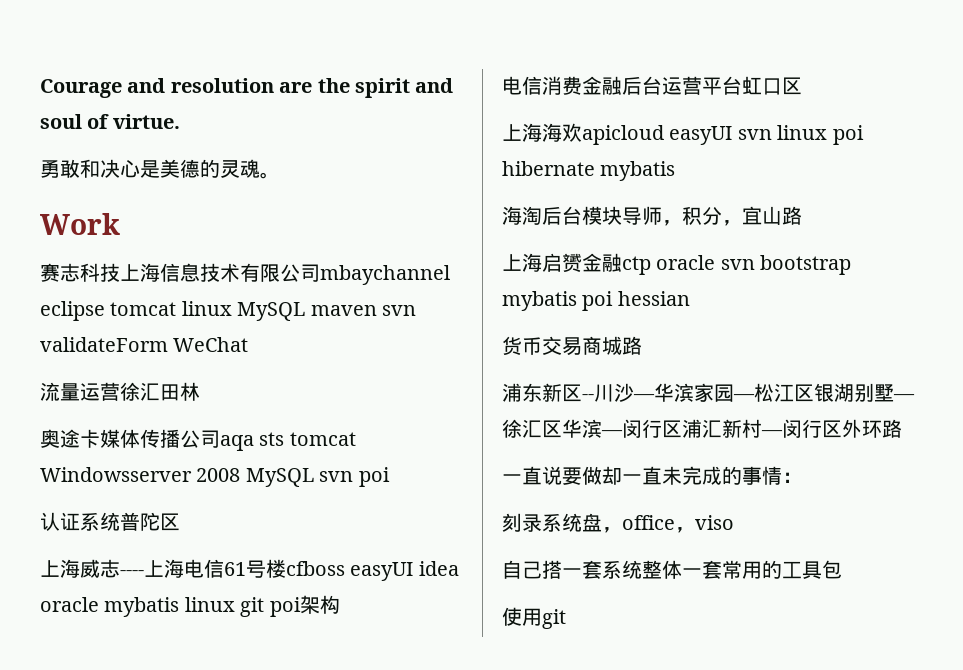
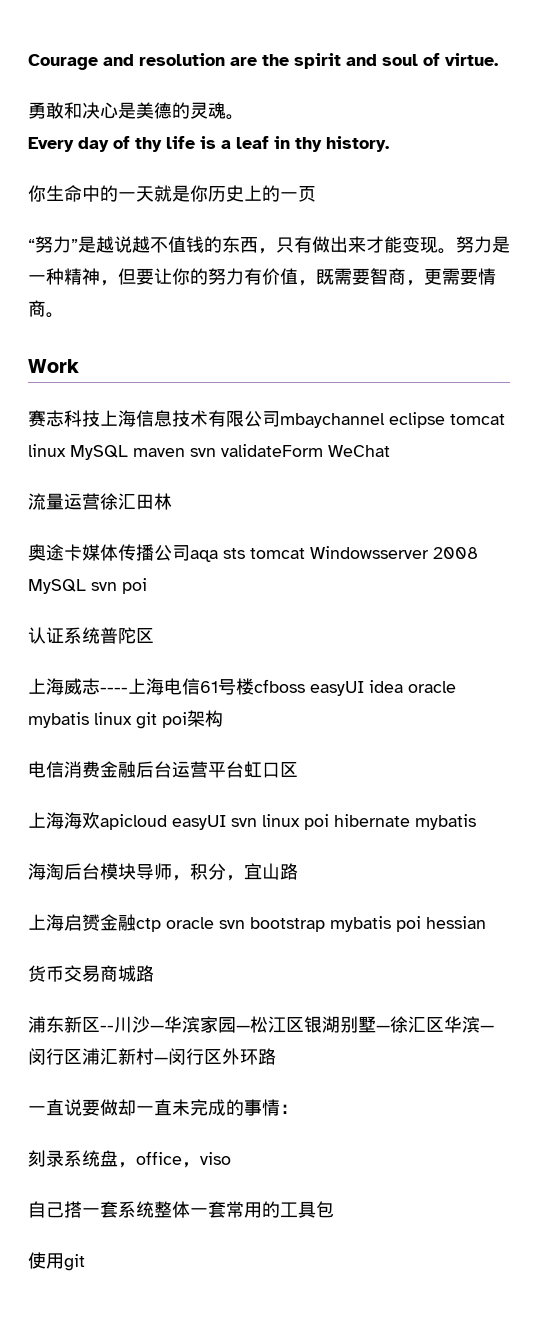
+ Every day of thy life is a leaf in thy history.
+ 你生命中的一天就是你历史上的一页
+ “努力”是越说越不值钱的东西，只有做出来才能变现。努力是一种精神，但要让你的努力有价值，既需要智商，更需要情商。

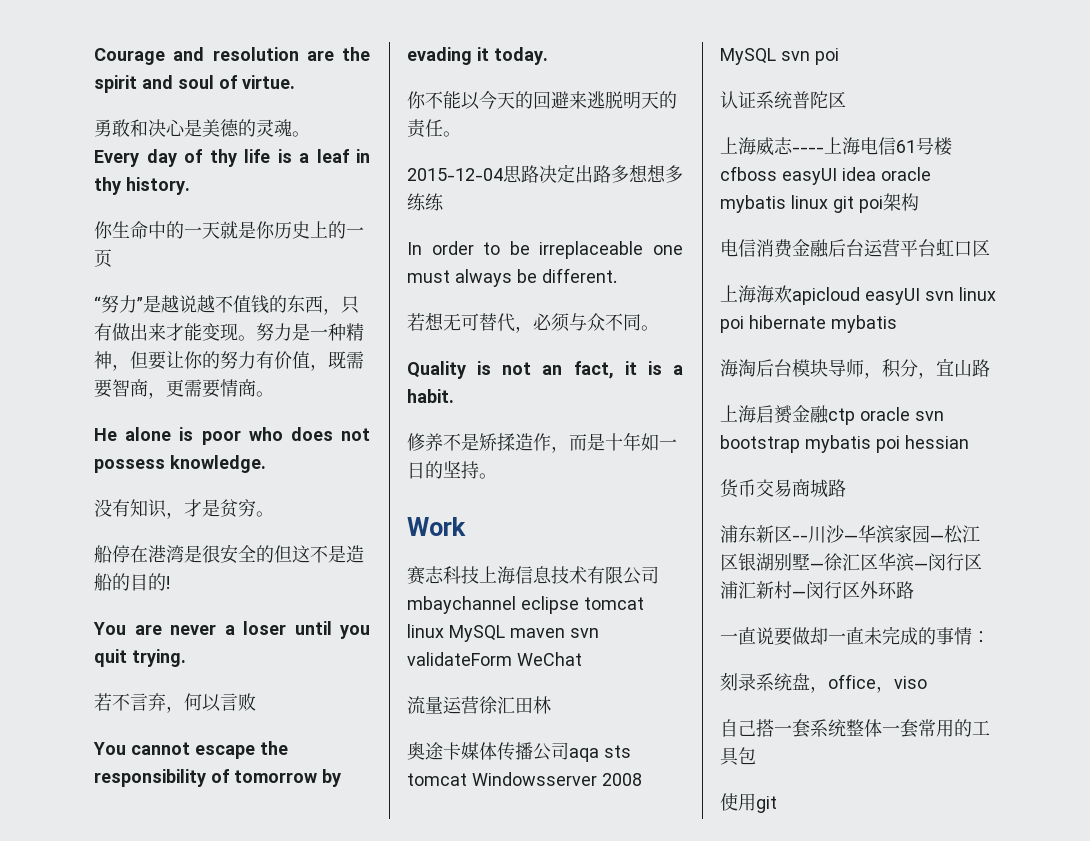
+ He alone is poor who does not possess knowledge.
+ 没有知识，才是贫穷。
+ 船停在港湾是很安全的但这不是造船的目的!
+ You are never a loser until you quit trying.
+ 若不言弃，何以言败
+ You cannot escape the responsibility of tomorrow by evading it today.
+ 你不能以今天的回避来逃脱明天的责任。
+ 2015-12-04思路决定出路多想想多练练
+ In order to be irreplaceable one must always be different.
+ 若想无可替代，必须与众不同。
+ Quality is not an fact, it is a habit.
+ 修养不是矫揉造作，而是十年如一日的坚持。

